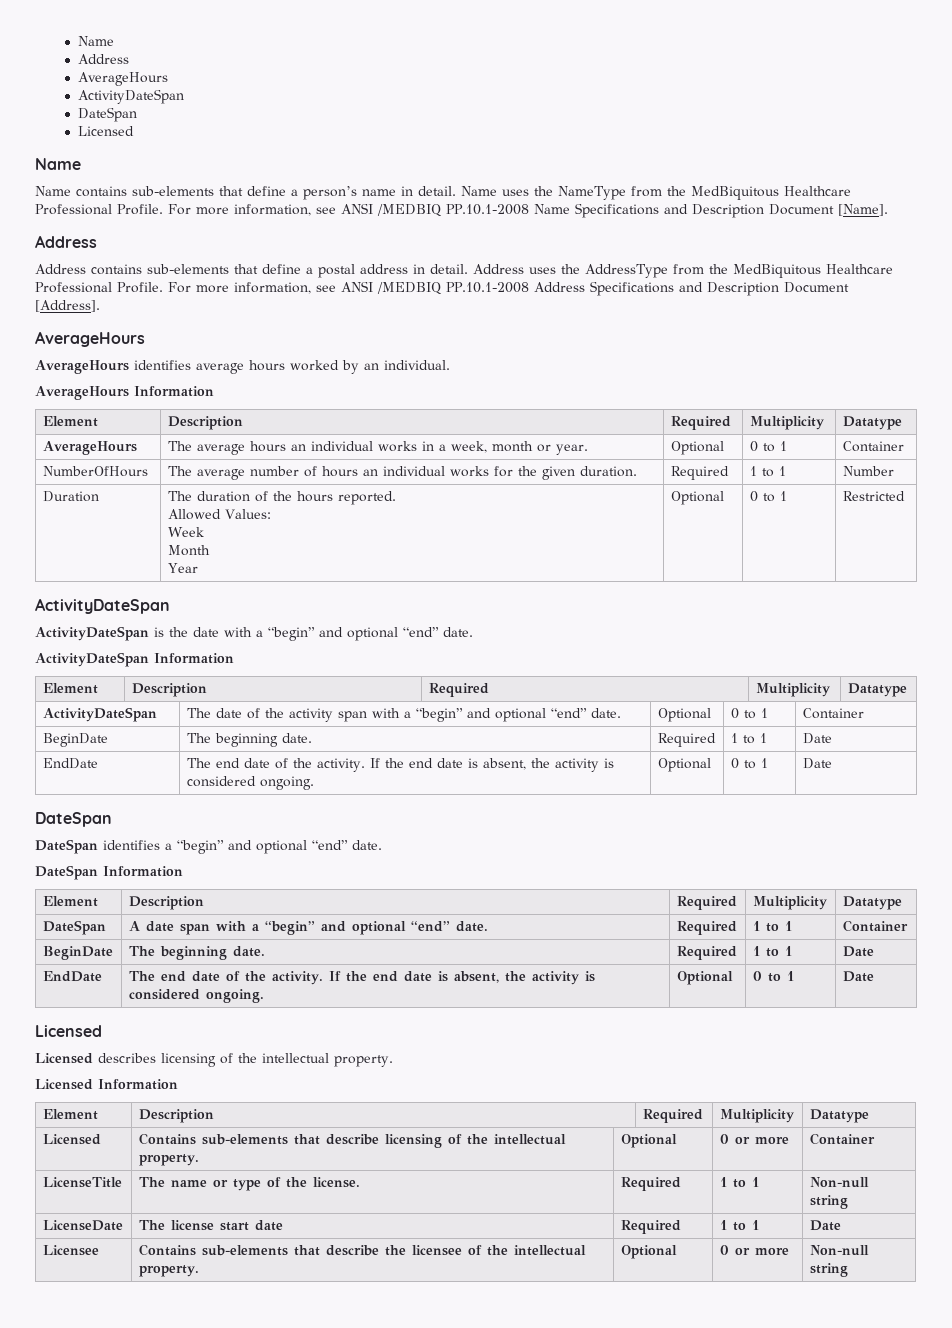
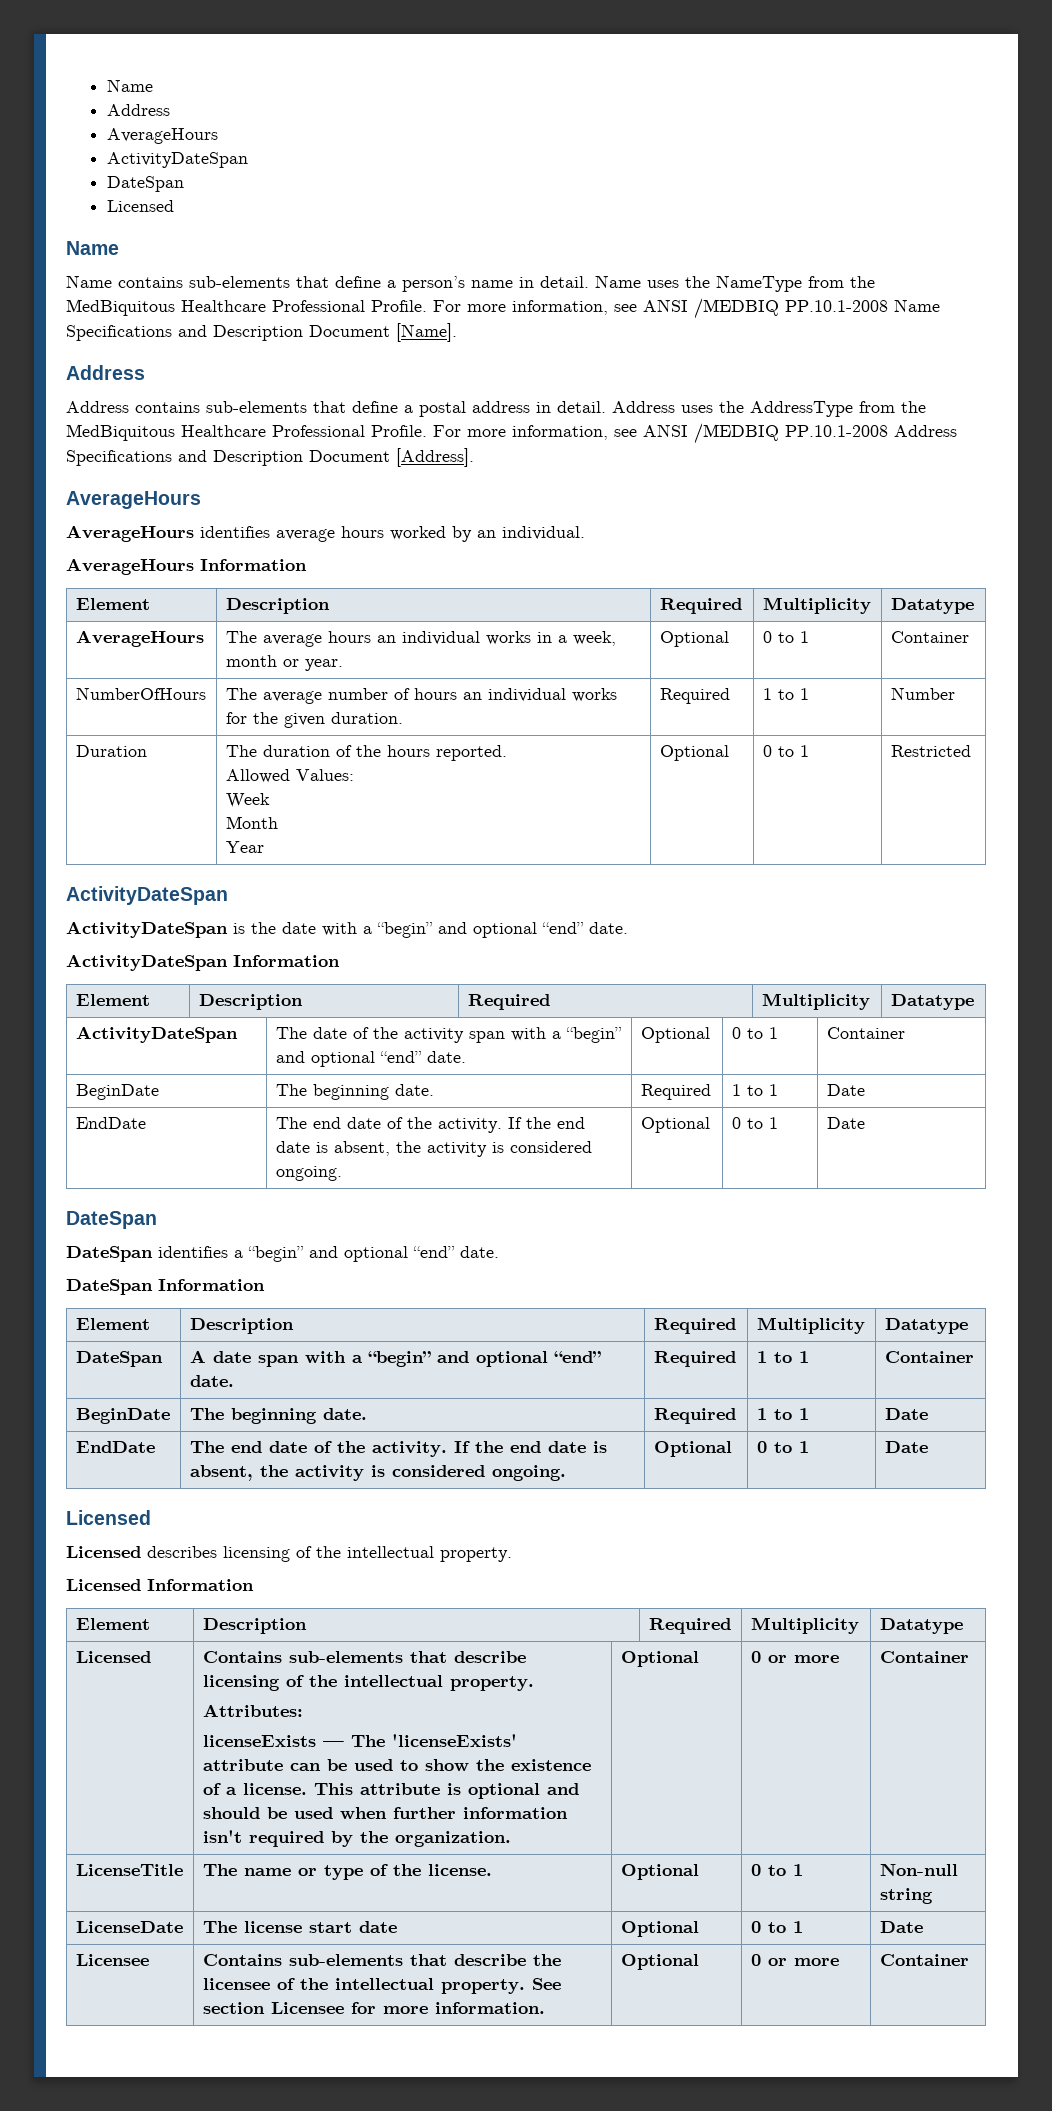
+ Attributes:
+ licenseExists — The 'licenseExists' attribute can be used to show the existence of a license. This attribute is optional and should be used when further information isn't required by the organization.
- LicenseTitle | The name or type of the license. | Required | 1 to 1 | Non-null string
+ LicenseTitle | The name or type of the license. | Optional | 0 to 1 | Non-null string
- LicenseDate | The license start date | Required | 1 to 1 | Date
+ LicenseDate | The license start date | Optional | 0 to 1 | Date
- Licensee | Contains sub-elements that describe the licensee of the intellectual property. | Optional | 0 or more | Non-null string
+ Licensee | Contains sub-elements that describe the licensee of the intellectual property. See section Licensee for more information. | Optional | 0 or more | Container

